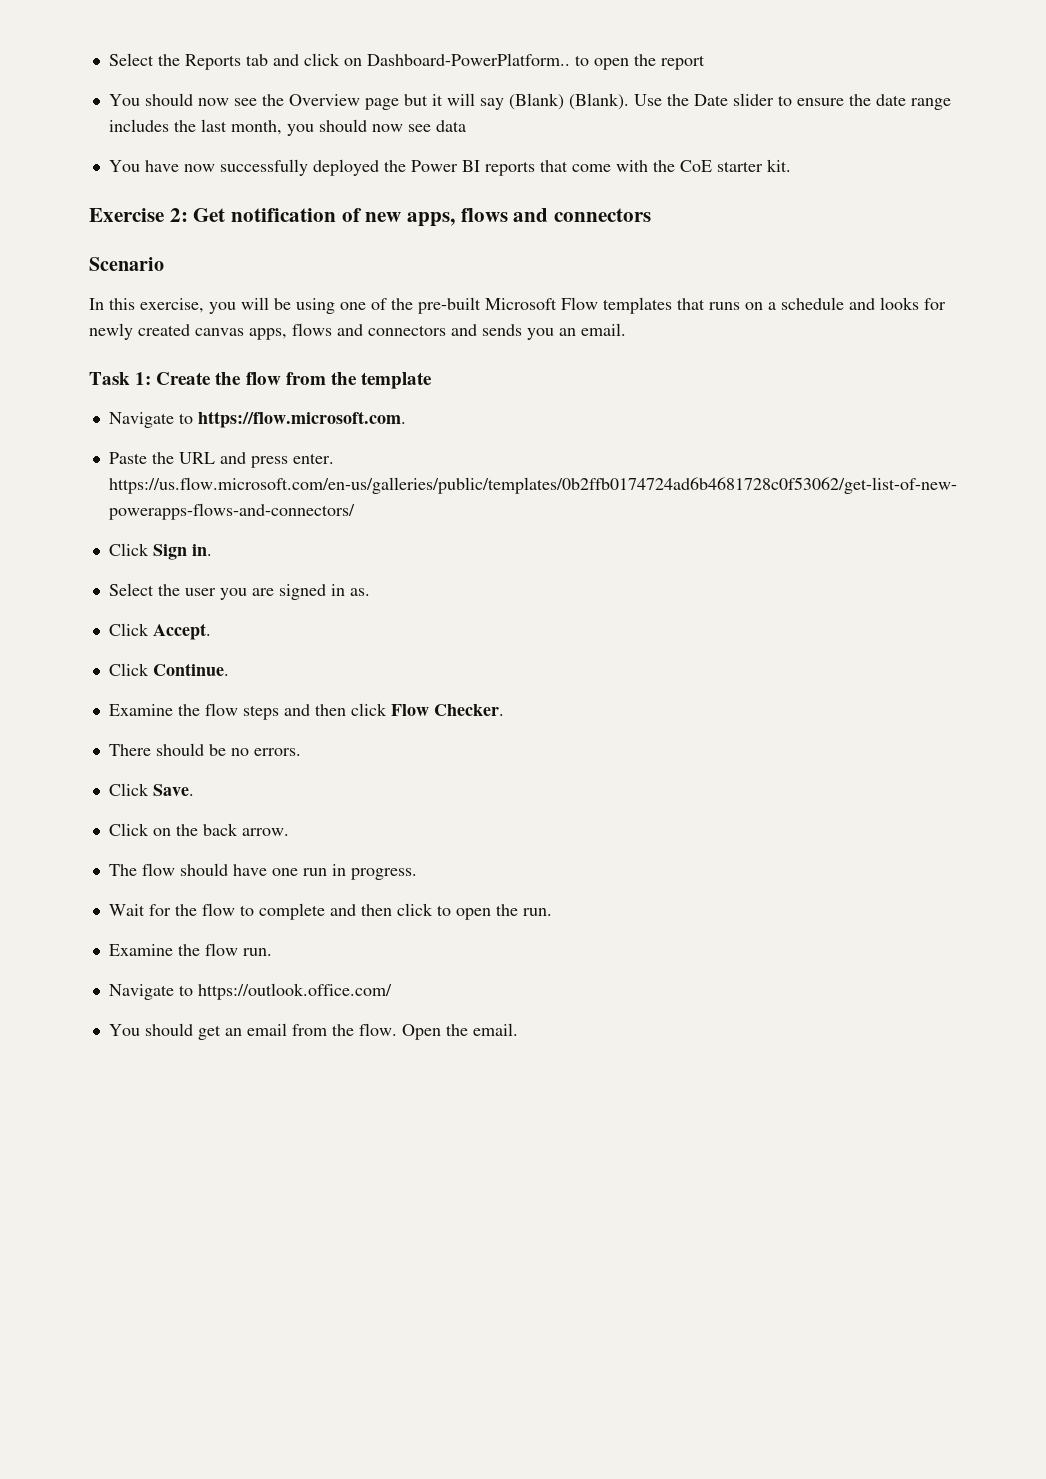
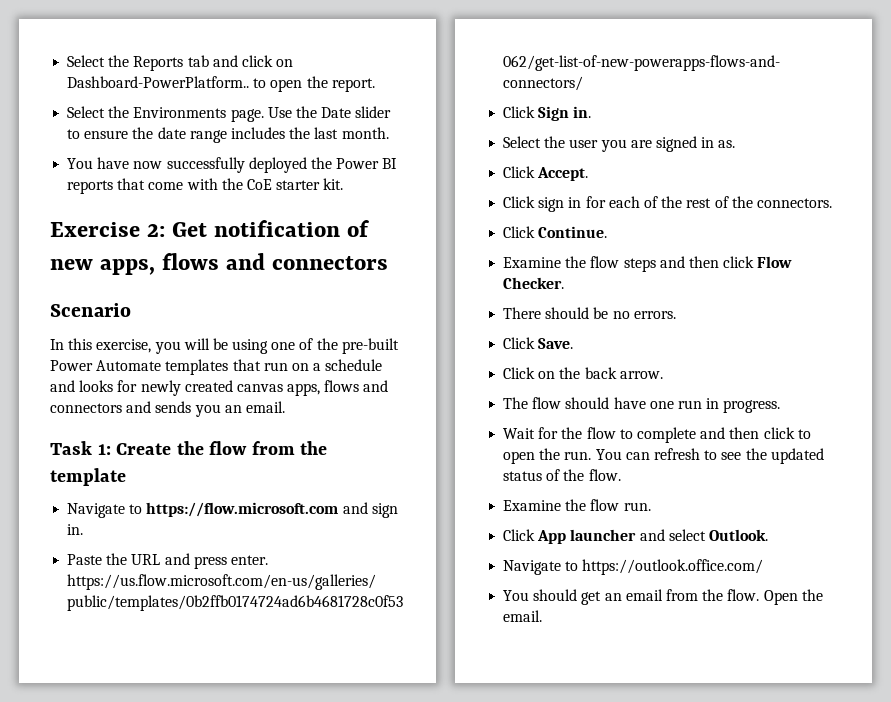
- Select the Reports tab and click on Dashboard-PowerPlatform.. to open the report
- You should now see the Overview page but it will say (Blank) (Blank).
+ Select the Reports tab and click on Dashboard-PowerPlatform.. to open the report.
+ Select the Environments page.
- Use the Date slider to ensure the date range includes the last month, you should now see data
+ Use the Date slider to ensure the date range includes the last month.
- In this exercise, you will be using one of the pre-built Microsoft Flow templates that runs on a schedule and looks for newly created canvas apps, flows and connectors and sends you an email.
+ In this exercise, you will be using one of the pre-built Power Automate templates that run on a schedule and looks for newly created canvas apps, flows and connectors and sends you an email.
- Navigate to https://flow.microsoft.com.
+ Navigate to https://flow.microsoft.com and sign in.
+ Click sign in for each of the rest of the connectors.
- Wait for the flow to complete and then click to open the run.
+ Wait for the flow to complete and then click to open the run. You can refresh to see the updated status of the flow.
  Examine the flow run.
+ Click App launcher and select Outlook.

